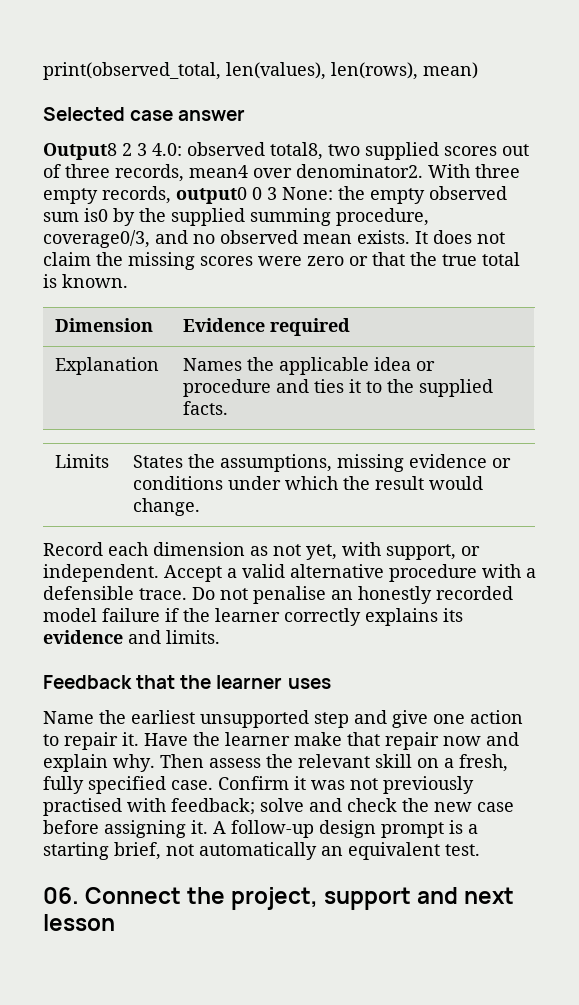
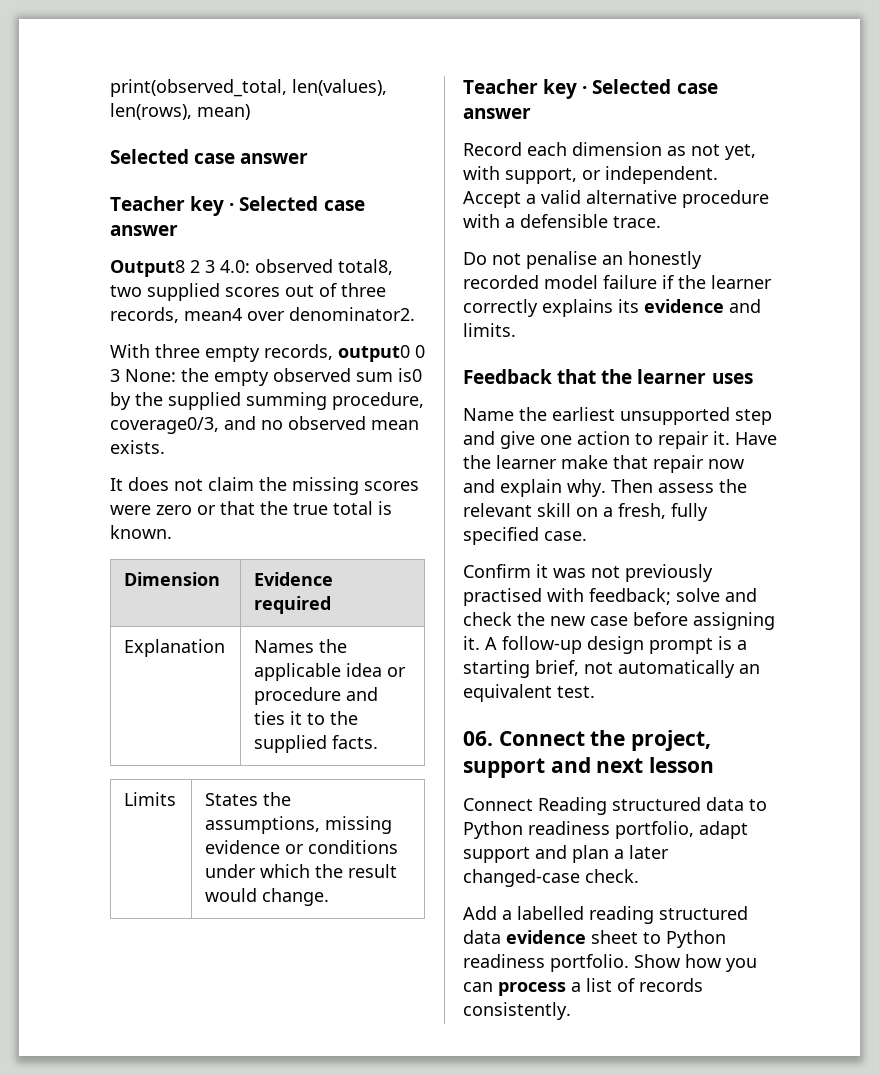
  print(observed_total, len(values), len(rows), mean)
  Selected case answer
+ Teacher key · Selected case answer
- Output8 2 3 4.0: observed total8, two supplied scores out of three records, mean4 over denominator2. With three empty records, output0 0 3 None: the empty observed sum is0 by the supplied summing procedure, coverage0/3, and no observed mean exists. It does not claim the missing scores were zero or that the true total is known.
+ Output8 2 3 4.0: observed total8, two supplied scores out of three records, mean4 over denominator2.
+ With three empty records, output0 0 3 None: the empty observed sum is0 by the supplied summing procedure, coverage0/3, and no observed mean exists.
+ It does not claim the missing scores were zero or that the true total is known.
  Limits | States the assumptions, missing evidence or conditions under which the result would change.
+ Teacher key · Selected case answer
- Accept a valid alternative procedure with a defensible trace. Do not penalise an honestly recorded model failure if the learner correctly explains its evidence and limits.
+ Accept a valid alternative procedure with a defensible trace.
+ Do not penalise an honestly recorded model failure if the learner correctly explains its evidence and limits.
- Then assess the relevant skill on a fresh, fully specified case. Confirm it was not previously practised with feedback; solve and check the new case before assigning it.
+ Then assess the relevant skill on a fresh, fully specified case.
+ Confirm it was not previously practised with feedback; solve and check the new case before assigning it.
+ Connect Reading structured data to Python readiness portfolio, adapt support and plan a later changed-case check.
+ Add a labelled reading structured data evidence sheet to Python readiness portfolio. Show how you can process a list of records consistently.

